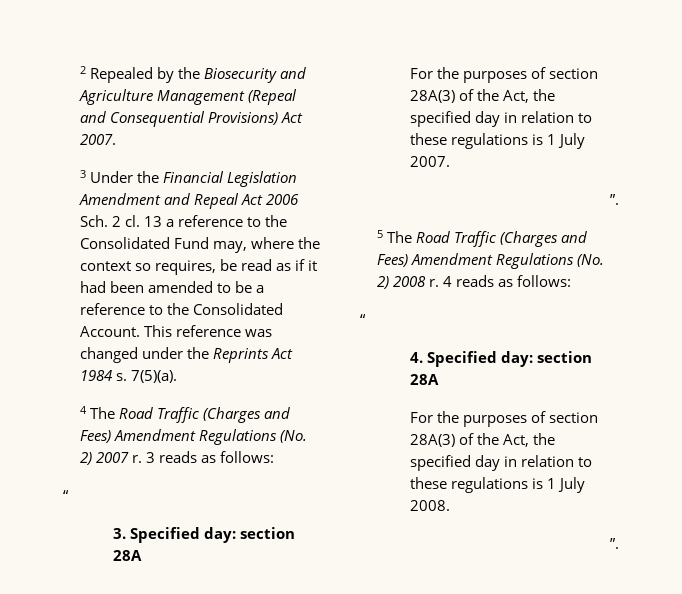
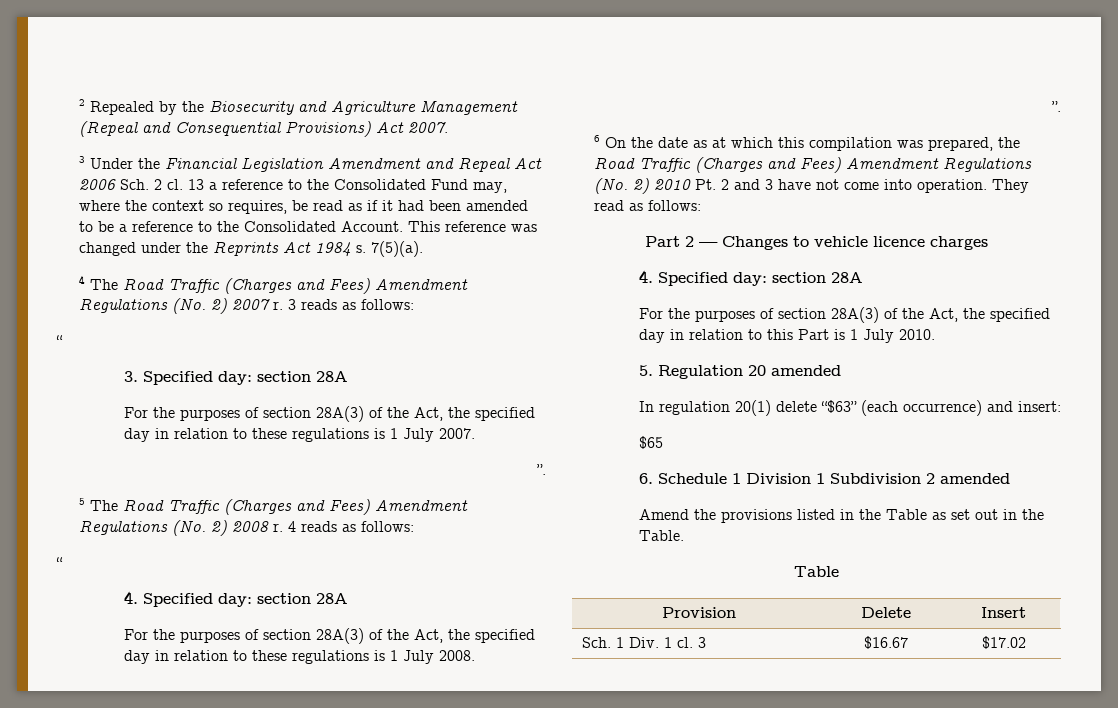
+ 6 On the date as at which this compilation was prepared, the Road Traffic (Charges and Fees) Amendment Regulations (No. 2) 2010 Pt. 2 and 3 have not come into operation. They read as follows:
+ Part 2 — Changes to vehicle licence charges
+ 4. Specified day: section 28A
+ For the purposes of section 28A(3) of the Act, the specified day in relation to this Part is 1 July 2010.
+ 5. Regulation 20 amended
+ In regulation 20(1) delete “$63” (each occurrence) and insert:
+ $65
+ 6. Schedule 1 Division 1 Subdivision 2 amended
+ Amend the provisions listed in the Table as set out in the Table.
+ Table
+ Provision | Delete | Insert
+ Sch. 1 Div. 1 cl. 3 | $16.67 | $17.02

